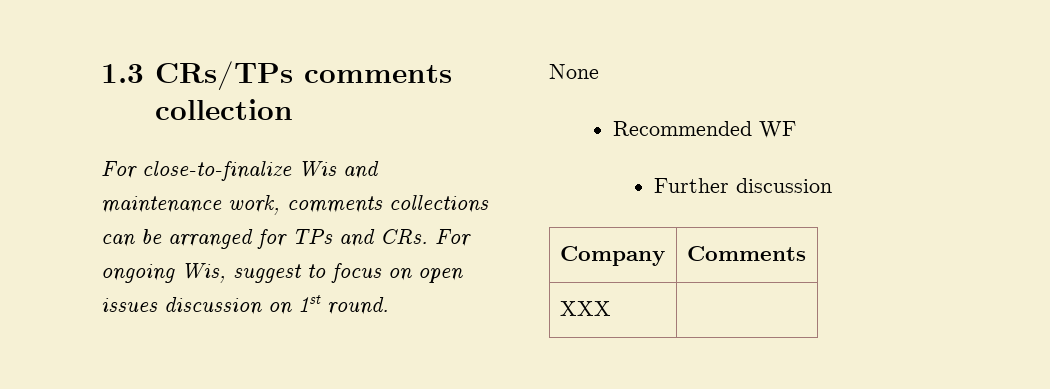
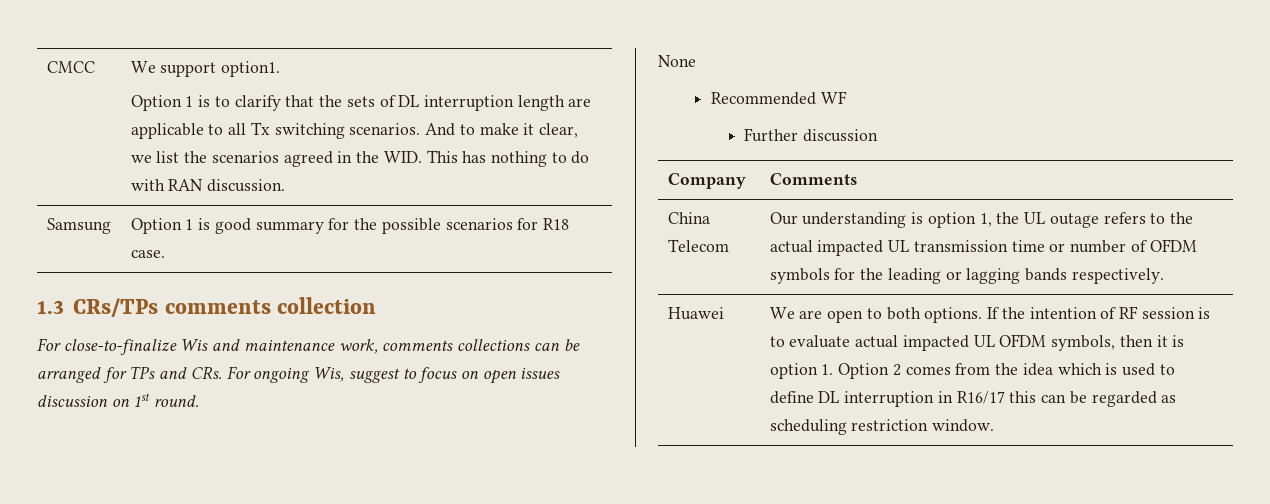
+ CMCC | We support option1.
+ Option 1 is to clarify that the sets of DL interruption length are applicable to all Tx switching scenarios. And to make it clear, we list the scenarios agreed in the WID. This has nothing to do with RAN discussion.
+ Samsung | Option 1 is good summary for the possible scenarios for R18 case.
- XXX |
+ China Telecom | Our understanding is option 1, the UL outage refers to the actual impacted UL transmission time or number of OFDM symbols for the leading or lagging bands respectively.
+ Huawei | We are open to both options. If the intention of RF session is to evaluate actual impacted UL OFDM symbols, then it is option 1. Option 2 comes from the idea which is used to define DL interruption in R16/17 this can be regarded as scheduling restriction window.

